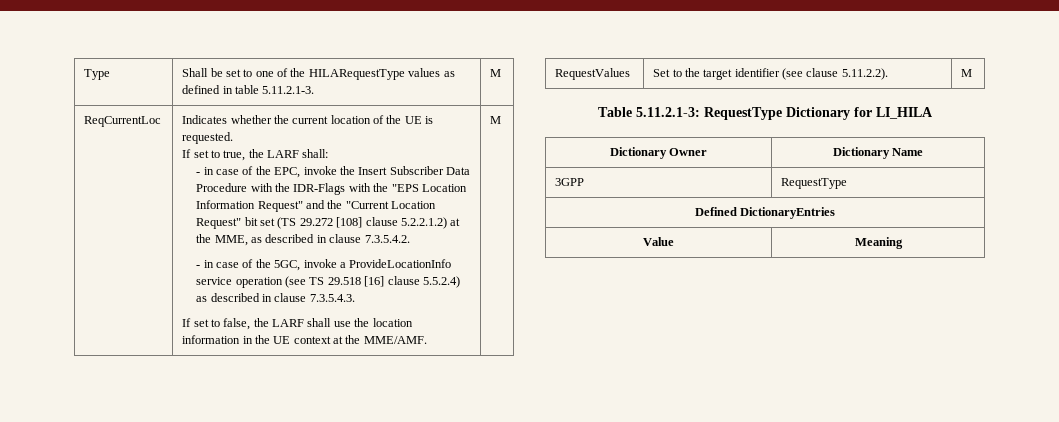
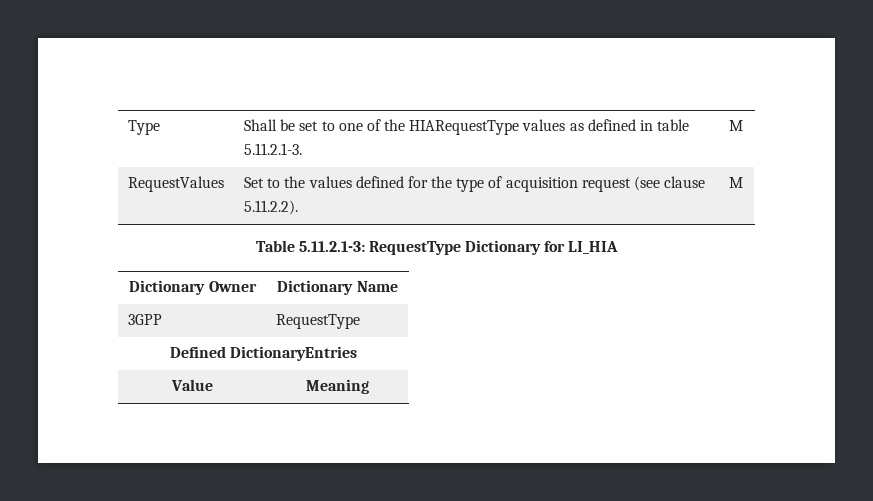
- Type | Shall be set to one of the HILARequestType values as defined in table 5.11.2.1-3. | M
+ Type | Shall be set to one of the HIARequestType values as defined in table 5.11.2.1-3. | M
- ReqCurrentLoc | Indicates whether the current location of the UE is requested.
- If set to true, the LARF shall:
- - in case of the EPC, invoke the Insert Subscriber Data Procedure with the IDR-Flags with the "EPS Location Information Request" and the "Current Location Request" bit set (TS 29.272 [108] clause 5.2.2.1.2) at the MME, as described in clause 7.3.5.4.2.
- - in case of the 5GC, invoke a ProvideLocationInfo service operation (see TS 29.518 [16] clause 5.5.2.4) as described in clause 7.3.5.4.3.
- If set to false, the LARF shall use the location information in the UE context at the MME/AMF. | M
- RequestValues | Set to the target identifier (see clause 5.11.2.2). | M
+ RequestValues | Set to the values defined for the type of acquisition request (see clause 5.11.2.2). | M
- Table 5.11.2.1-3: RequestType Dictionary for LI_HILA
+ Table 5.11.2.1-3: RequestType Dictionary for LI_HIA

